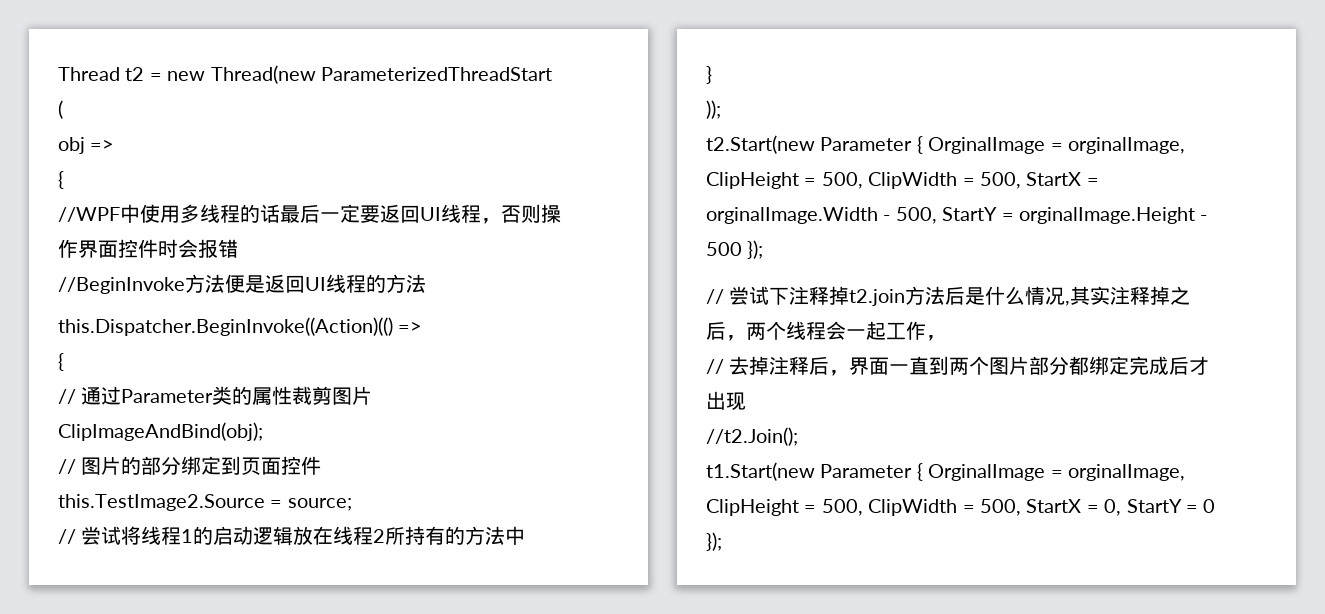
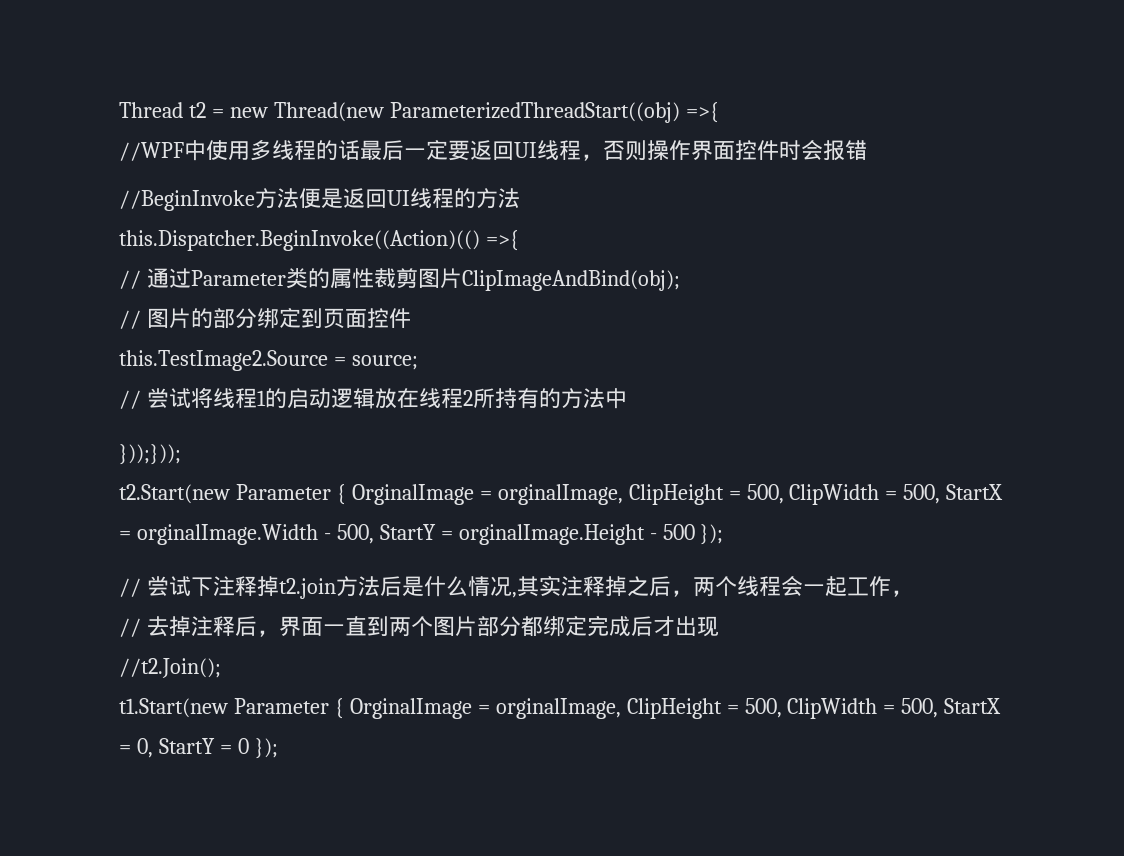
- Thread t2 = new Thread(new ParameterizedThreadStart
- (
- obj =>
- {
+ Thread t2 = new Thread(new ParameterizedThreadStart((obj) =>{
- this.Dispatcher.BeginInvoke((Action)(() =>
- {
+ this.Dispatcher.BeginInvoke((Action)(() =>{
- }
- ));
+ }));}));

